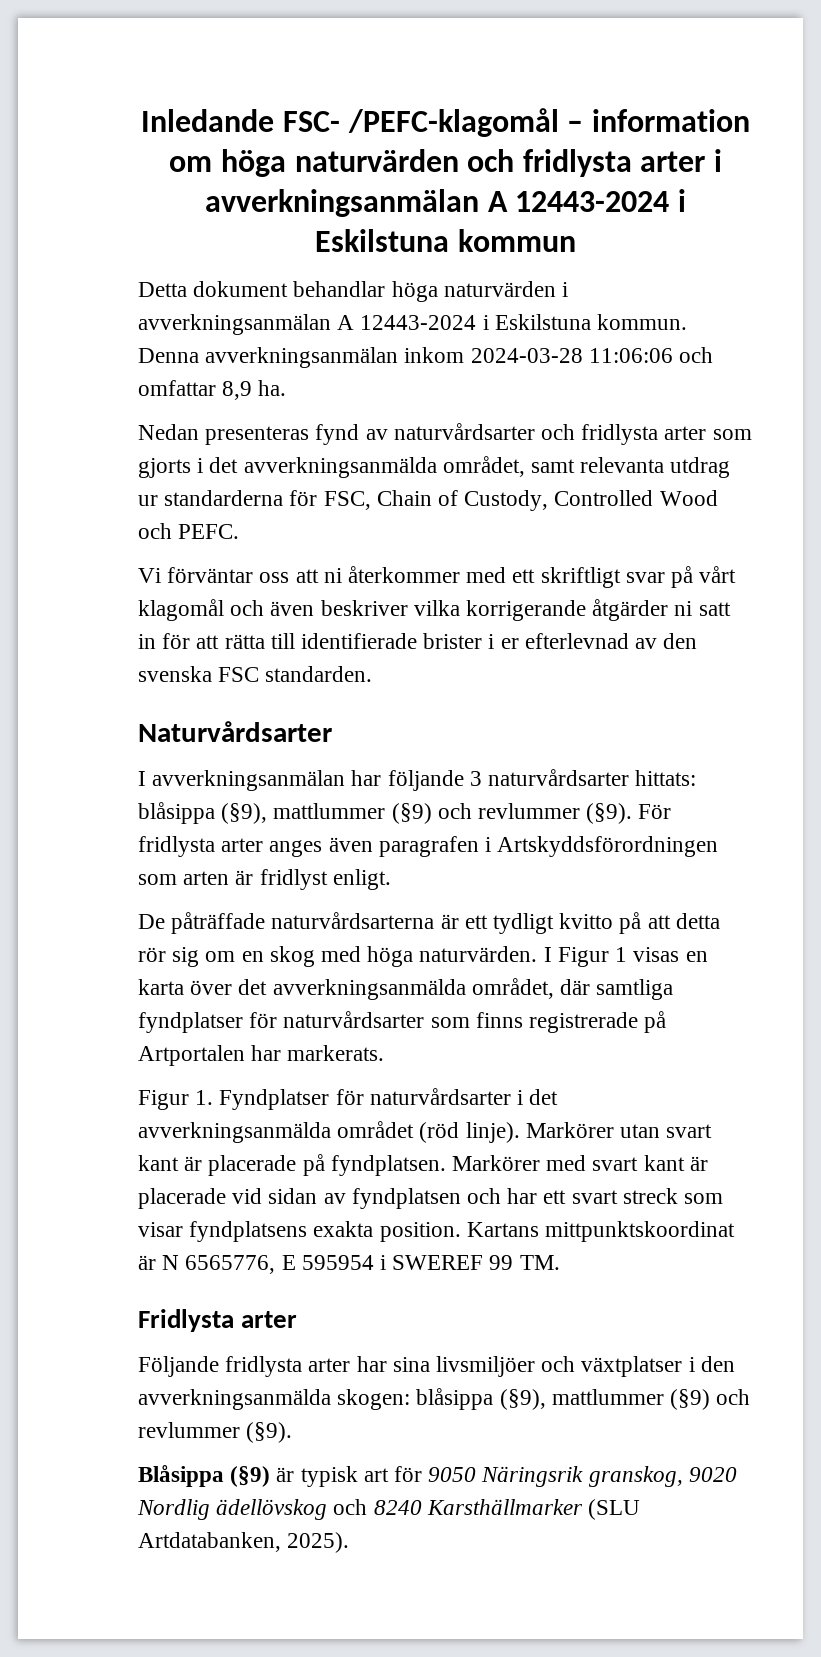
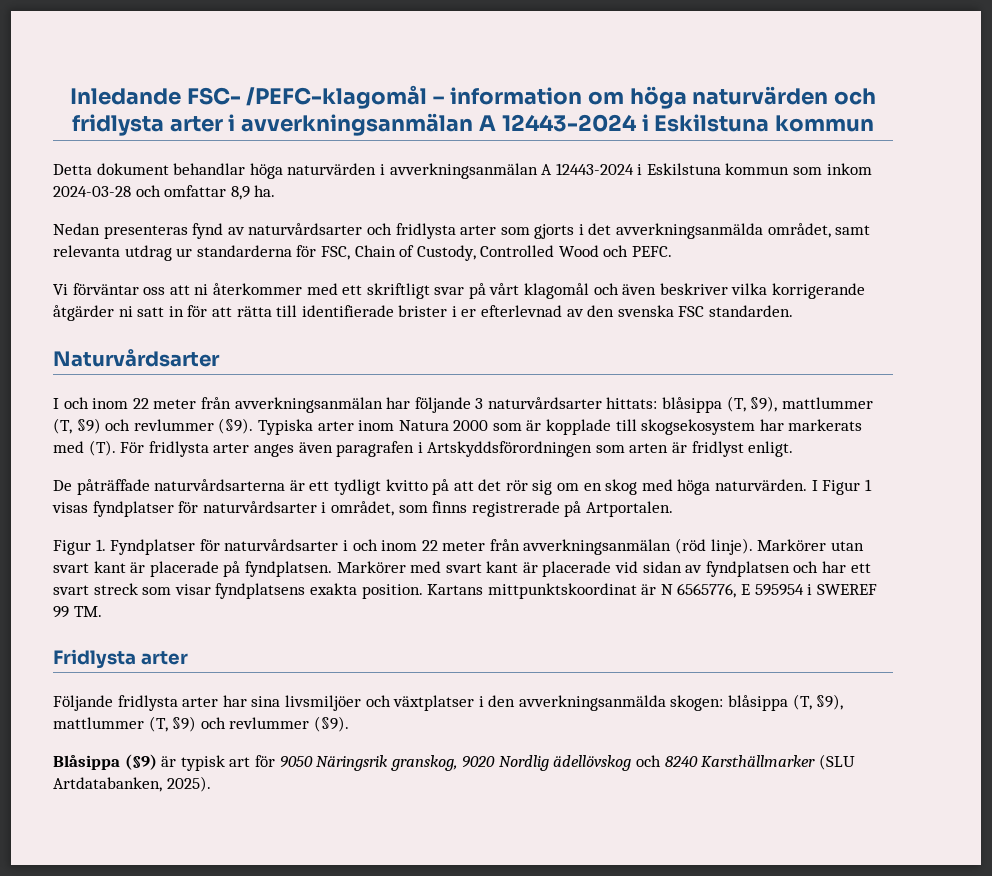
- Detta dokument behandlar höga naturvärden i avverkningsanmälan A 12443-2024 i Eskilstuna kommun. Denna avverkningsanmälan inkom 2024-03-28 11:06:06 och omfattar 8,9 ha.
+ Detta dokument behandlar höga naturvärden i avverkningsanmälan A 12443-2024 i Eskilstuna kommun som inkom 2024-03-28 och omfattar 8,9 ha.
- I avverkningsanmälan har följande 3 naturvårdsarter hittats: blåsippa (§9), mattlummer (§9) och revlummer (§9). För fridlysta arter anges även paragrafen i Artskyddsförordningen som arten är fridlyst enligt.
+ I och inom 22 meter från avverkningsanmälan har följande 3 naturvårdsarter hittats: blåsippa (T, §9), mattlummer (T, §9) och revlummer (§9). Typiska arter inom Natura 2000 som är kopplade till skogsekosystem har markerats med (T). För fridlysta arter anges även paragrafen i Artskyddsförordningen som arten är fridlyst enligt.
- De påträffade naturvårdsarterna är ett tydligt kvitto på att detta rör sig om en skog med höga naturvärden.
+ De påträffade naturvårdsarterna är ett tydligt kvitto på att det rör sig om en skog med höga naturvärden.
- I Figur 1 visas en karta över det avverkningsanmälda området, där samtliga fyndplatser för naturvårdsarter som finns registrerade på Artportalen har markerats.
+ I Figur 1 visas fyndplatser för naturvårdsarter i området, som finns registrerade på Artportalen.
- Figur 1. Fyndplatser för naturvårdsarter i det avverkningsanmälda området (röd linje).
+ Figur 1. Fyndplatser för naturvårdsarter i och inom 22 meter från avverkningsanmälan (röd linje).
- Följande fridlysta arter har sina livsmiljöer och växtplatser i den avverkningsanmälda skogen: blåsippa (§9), mattlummer (§9) och revlummer (§9).
+ Följande fridlysta arter har sina livsmiljöer och växtplatser i den avverkningsanmälda skogen: blåsippa (T, §9), mattlummer (T, §9) och revlummer (§9).

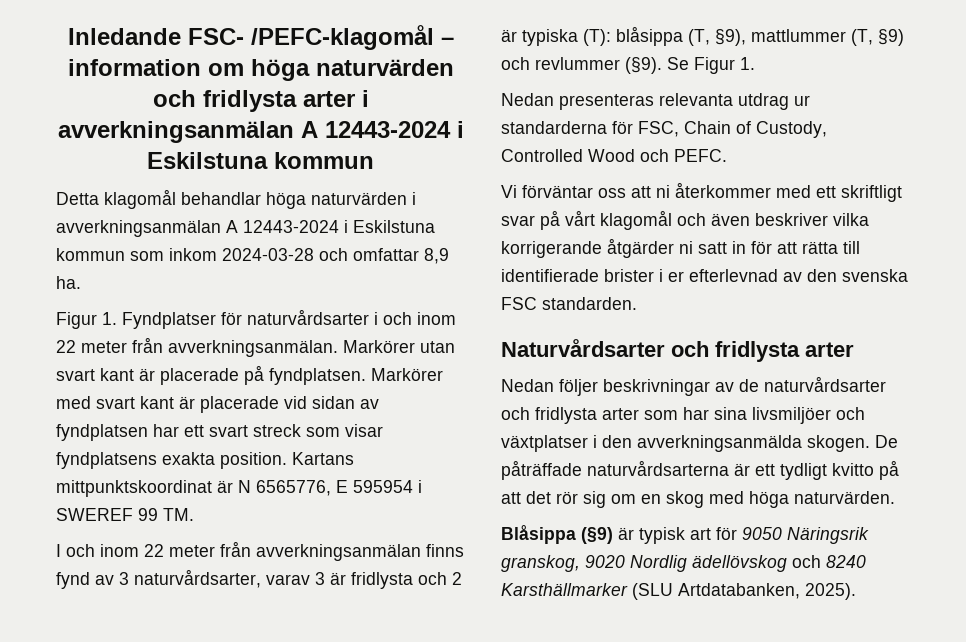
- Detta dokument behandlar höga naturvärden i avverkningsanmälan A 12443-2024 i Eskilstuna kommun som inkom 2024-03-28 och omfattar 8,9 ha.
+ Detta klagomål behandlar höga naturvärden i avverkningsanmälan A 12443-2024 i Eskilstuna kommun som inkom 2024-03-28 och omfattar 8,9 ha.
- Nedan presenteras fynd av naturvårdsarter och fridlysta arter som gjorts i det avverkningsanmälda området, samt relevanta utdrag ur standarderna för FSC, Chain of Custody, Controlled Wood och PEFC.
+ Figur 1. Fyndplatser för naturvårdsarter i och inom 22 meter från avverkningsanmälan. Markörer utan svart kant är placerade på fyndplatsen. Markörer med svart kant är placerade vid sidan av fyndplatsen har ett svart streck som visar fyndplatsens exakta position. Kartans mittpunktskoordinat är N 6565776, E 595954 i SWEREF 99 TM.
+ I och inom 22 meter från avverkningsanmälan finns fynd av 3 naturvårdsarter, varav 3 är fridlysta och 2 är typiska (T): blåsippa (T, §9), mattlummer (T, §9) och revlummer (§9). Se Figur 1.
+ Nedan presenteras relevanta utdrag ur standarderna för FSC, Chain of Custody, Controlled Wood och PEFC.
- Naturvårdsarter
- I och inom 22 meter från avverkningsanmälan har följande 3 naturvårdsarter hittats: blåsippa (T, §9), mattlummer (T, §9) och revlummer (§9). Typiska arter inom Natura 2000 som är kopplade till skogsekosystem har markerats med (T). För fridlysta arter anges även paragrafen i Artskyddsförordningen som arten är fridlyst enligt.
- De påträffade naturvårdsarterna är ett tydligt kvitto på att det rör sig om en skog med höga naturvärden. I Figur 1 visas fyndplatser för naturvårdsarter i området, som finns registrerade på Artportalen.
- Figur 1. Fyndplatser för naturvårdsarter i och inom 22 meter från avverkningsanmälan (röd linje). Markörer utan svart kant är placerade på fyndplatsen. Markörer med svart kant är placerade vid sidan av fyndplatsen och har ett svart streck som visar fyndplatsens exakta position. Kartans mittpunktskoordinat är N 6565776, E 595954 i SWEREF 99 TM.
- Fridlysta arter
- Följande fridlysta arter har sina livsmiljöer och växtplatser i den avverkningsanmälda skogen: blåsippa (T, §9), mattlummer (T, §9) och revlummer (§9).
+ Naturvårdsarter och fridlysta arter
+ Nedan följer beskrivningar av de naturvårdsarter och fridlysta arter som har sina livsmiljöer och växtplatser i den avverkningsanmälda skogen. De påträffade naturvårdsarterna är ett tydligt kvitto på att det rör sig om en skog med höga naturvärden.

